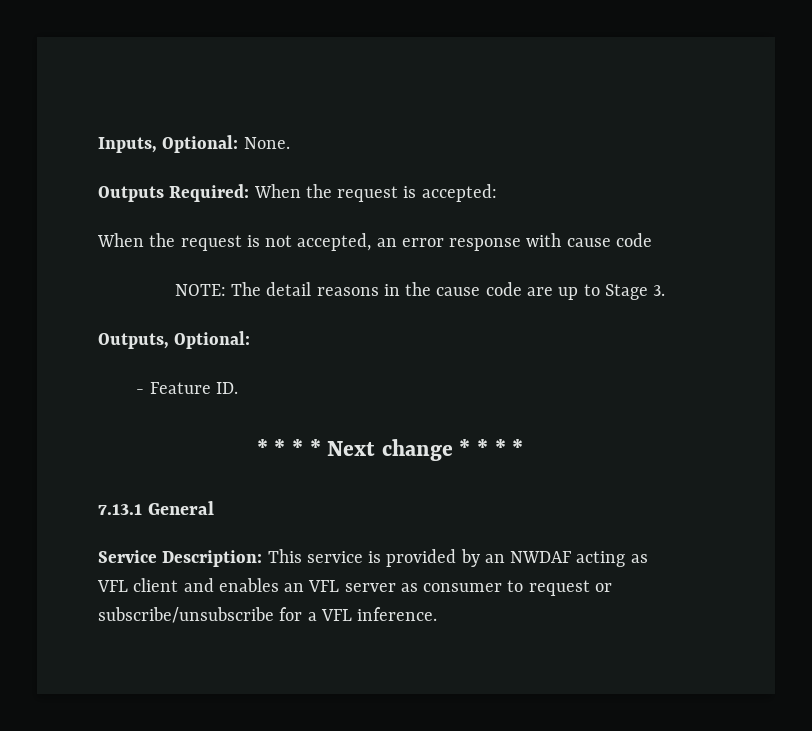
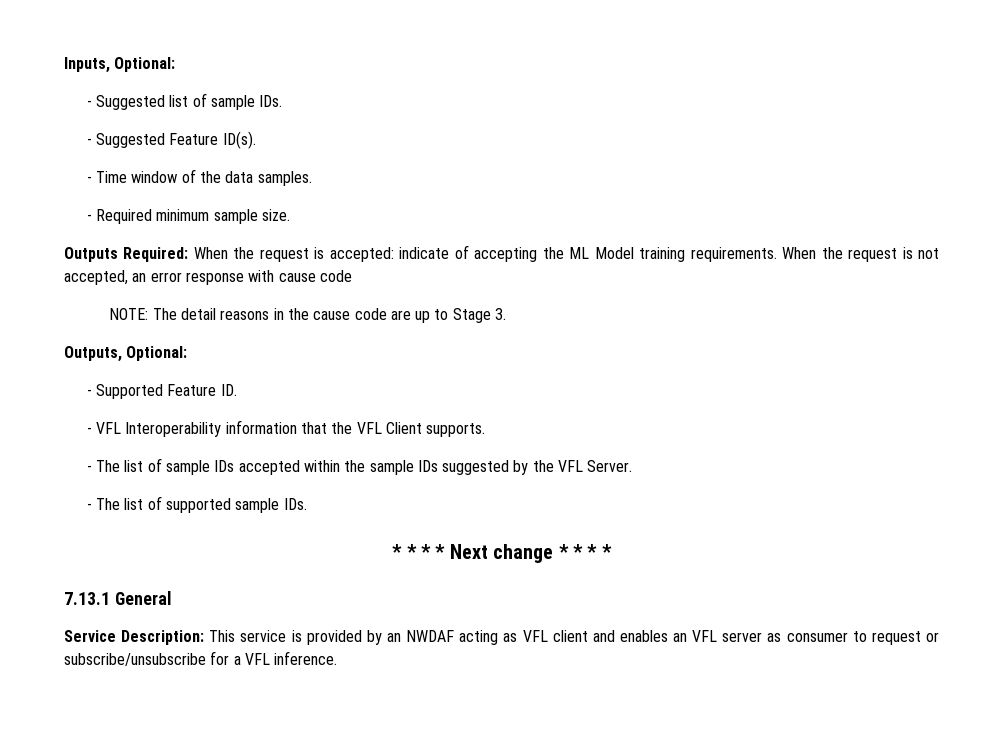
- Inputs, Optional: None.
+ Inputs, Optional:
+ - Suggested list of sample IDs.
+ - Suggested Feature ID(s).
+ - Time window of the data samples.
+ - Required minimum sample size.
- Outputs Required: When the request is accepted:
- When the request is not accepted, an error response with cause code
+ Outputs Required: When the request is accepted: indicate of accepting the ML Model training requirements. When the request is not accepted, an error response with cause code
- - Feature ID.
+ - Supported Feature ID.
+ - VFL Interoperability information that the VFL Client supports.
+ - The list of sample IDs accepted within the sample IDs suggested by the VFL Server.
+ - The list of supported sample IDs.

